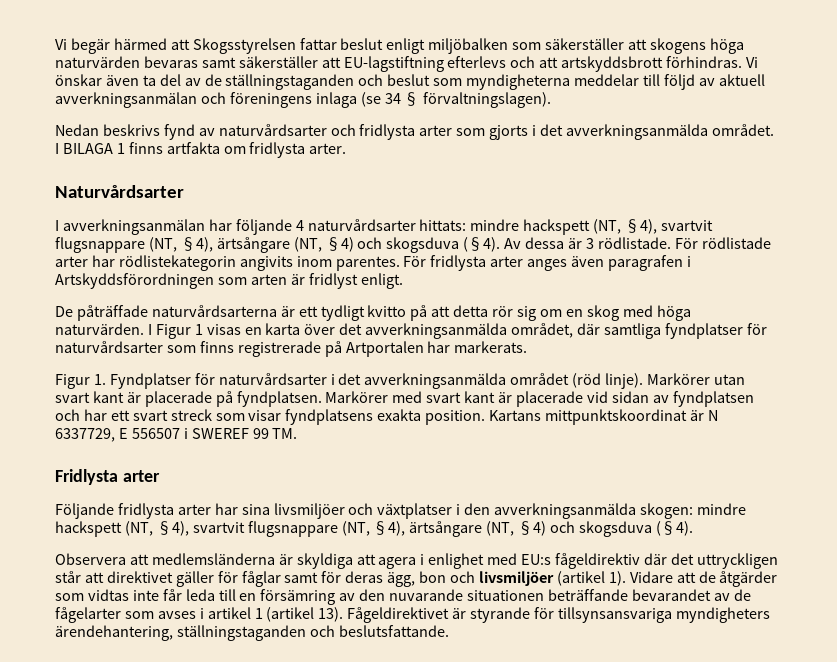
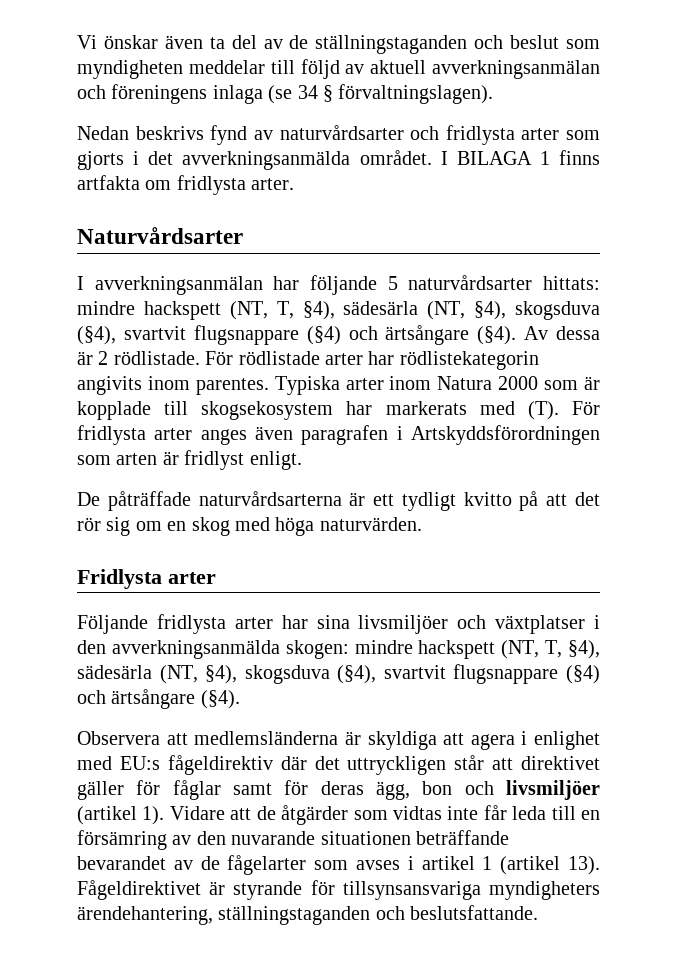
- Vi begär härmed att Skogsstyrelsen fattar beslut enligt miljöbalken som säkerställer att skogens höga naturvärden bevaras samt säkerställer att EU-lagstiftning efterlevs och att artskyddsbrott förhindras. Vi önskar även ta del av de ställningstaganden och beslut som myndigheterna meddelar till följd av aktuell avverkningsanmälan och föreningens inlaga (se 34 § förvaltningslagen).
+ Vi önskar även ta del av de ställningstaganden och beslut som myndigheten meddelar till följd av aktuell avverkningsanmälan och föreningens inlaga (se 34 § förvaltningslagen).
- I avverkningsanmälan har följande 4 naturvårdsarter hittats: mindre hackspett (NT, §4), svartvit flugsnappare (NT, §4), ärtsångare (NT, §4) och skogsduva (§4).
+ I avverkningsanmälan har följande 5 naturvårdsarter hittats: mindre hackspett (NT, T, §4), sädesärla (NT, §4), skogsduva (§4), svartvit flugsnappare (§4) och ärtsångare (§4).
- Av dessa är 3 rödlistade.
+ Av dessa är 2 rödlistade.
- För fridlysta arter anges även paragrafen i Artskyddsförordningen som arten är fridlyst enligt.
+ Typiska arter inom Natura 2000 som är kopplade till skogsekosystem har markerats med (T). För fridlysta arter anges även paragrafen i Artskyddsförordningen som arten är fridlyst enligt.
- De påträffade naturvårdsarterna är ett tydligt kvitto på att detta rör sig om en skog med höga naturvärden. I Figur 1 visas en karta över det avverkningsanmälda området, där samtliga fyndplatser för naturvårdsarter som finns registrerade på Artportalen har markerats.
- Figur 1. Fyndplatser för naturvårdsarter i det avverkningsanmälda området (röd linje). Markörer utan svart kant är placerade på fyndplatsen. Markörer med svart kant är placerade vid sidan av fyndplatsen och har ett svart streck som visar fyndplatsens exakta position. Kartans mittpunktskoordinat är N 6337729, E 556507 i SWEREF 99 TM.
+ De påträffade naturvårdsarterna är ett tydligt kvitto på att det rör sig om en skog med höga naturvärden.
- Följande fridlysta arter har sina livsmiljöer och växtplatser i den avverkningsanmälda skogen: mindre hackspett (NT, §4), svartvit flugsnappare (NT, §4), ärtsångare (NT, §4) och skogsduva (§4).
+ Följande fridlysta arter har sina livsmiljöer och växtplatser i den avverkningsanmälda skogen: mindre hackspett (NT, T, §4), sädesärla (NT, §4), skogsduva (§4), svartvit flugsnappare (§4) och ärtsångare (§4).

